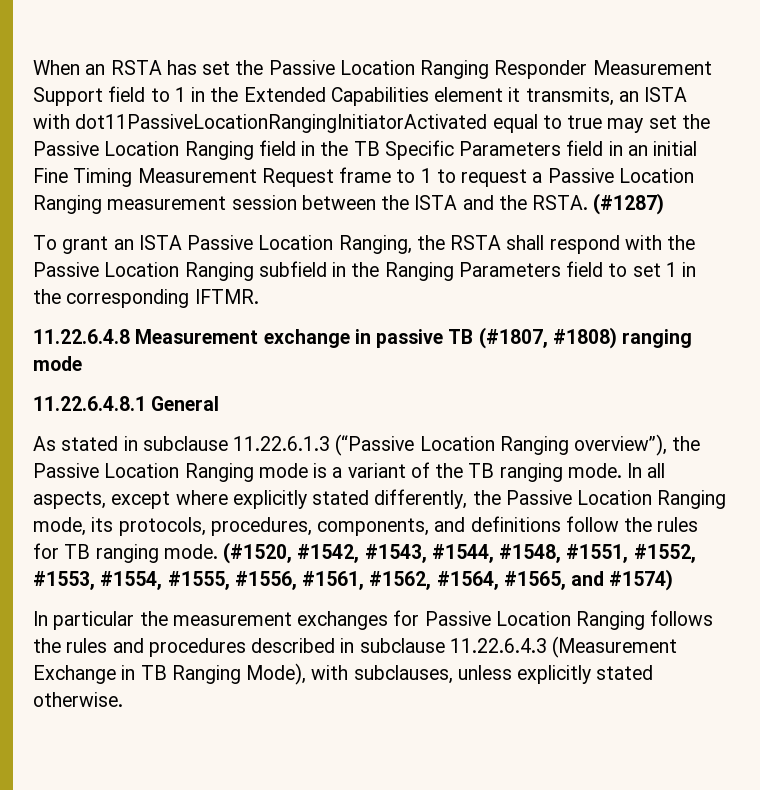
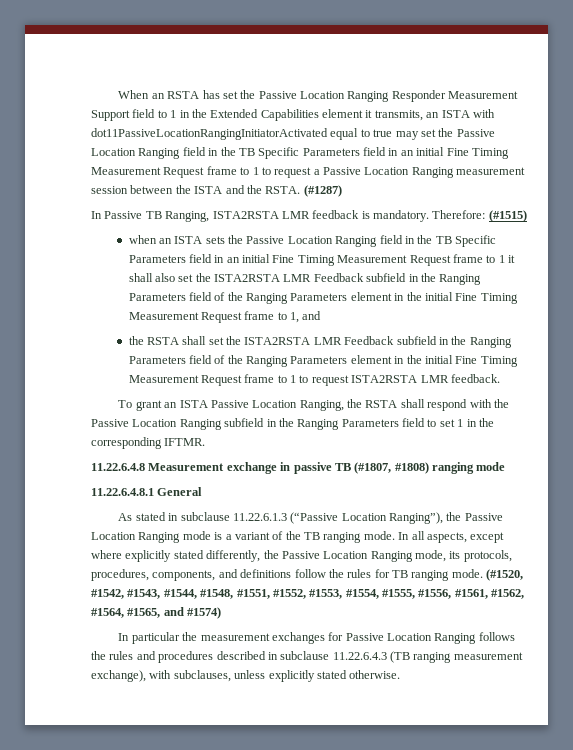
+ In Passive TB Ranging, ISTA2RSTA LMR feedback is mandatory. Therefore: (#1515)
+ when an ISTA sets the Passive Location Ranging field in the TB Specific Parameters field in an initial Fine Timing Measurement Request frame to 1 it shall also set the ISTA2RSTA LMR Feedback subfield in the Ranging Parameters field of the Ranging Parameters element in the initial Fine Timing Measurement Request frame to 1, and
+ the RSTA shall set the ISTA2RSTA LMR Feedback subfield in the Ranging Parameters field of the Ranging Parameters element in the initial Fine Timing Measurement Request frame to 1 to request ISTA2RSTA LMR feedback.
- As stated in subclause 11.22.6.1.3 (“Passive Location Ranging overview”), the Passive Location Ranging mode is a variant of the TB ranging mode.
+ As stated in subclause 11.22.6.1.3 (“Passive Location Ranging”), the Passive Location Ranging mode is a variant of the TB ranging mode.
- In particular the measurement exchanges for Passive Location Ranging follows the rules and procedures described in subclause 11.22.6.4.3 (Measurement Exchange in TB Ranging Mode), with subclauses, unless explicitly stated otherwise.
+ In particular the measurement exchanges for Passive Location Ranging follows the rules and procedures described in subclause 11.22.6.4.3 (TB ranging measurement exchange), with subclauses, unless explicitly stated otherwise.

